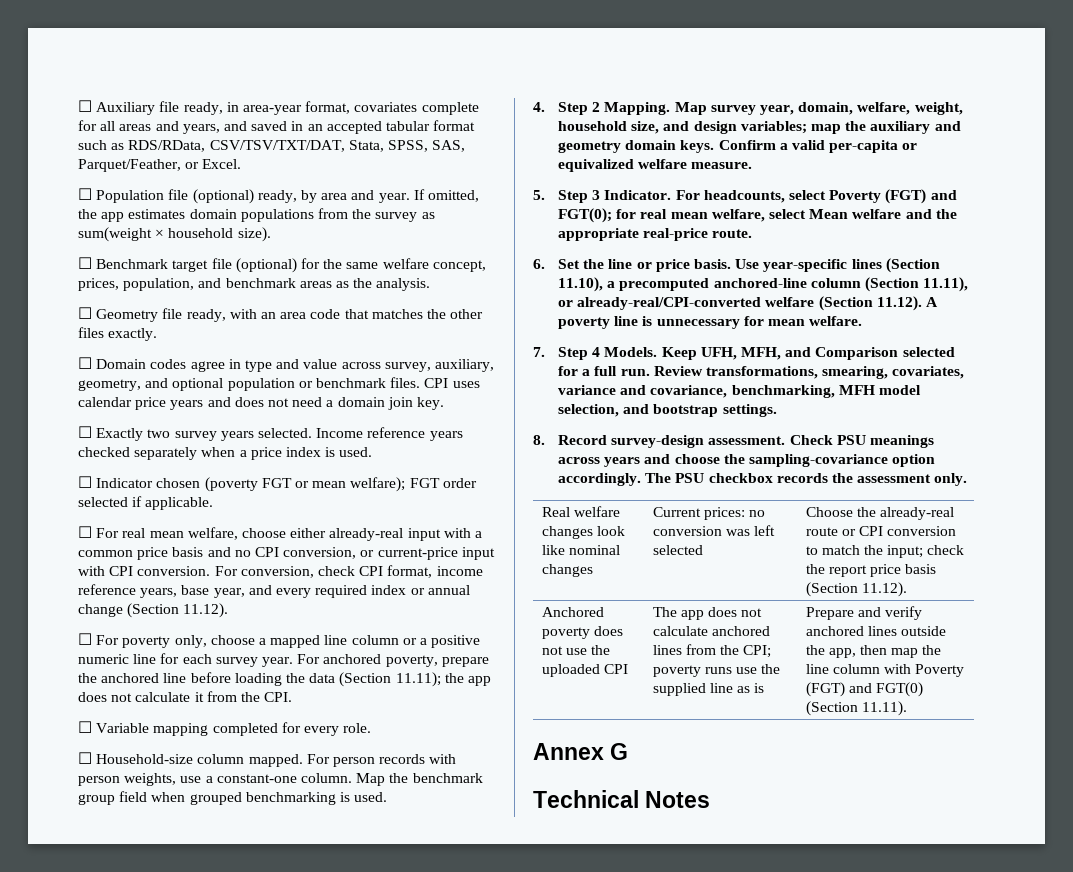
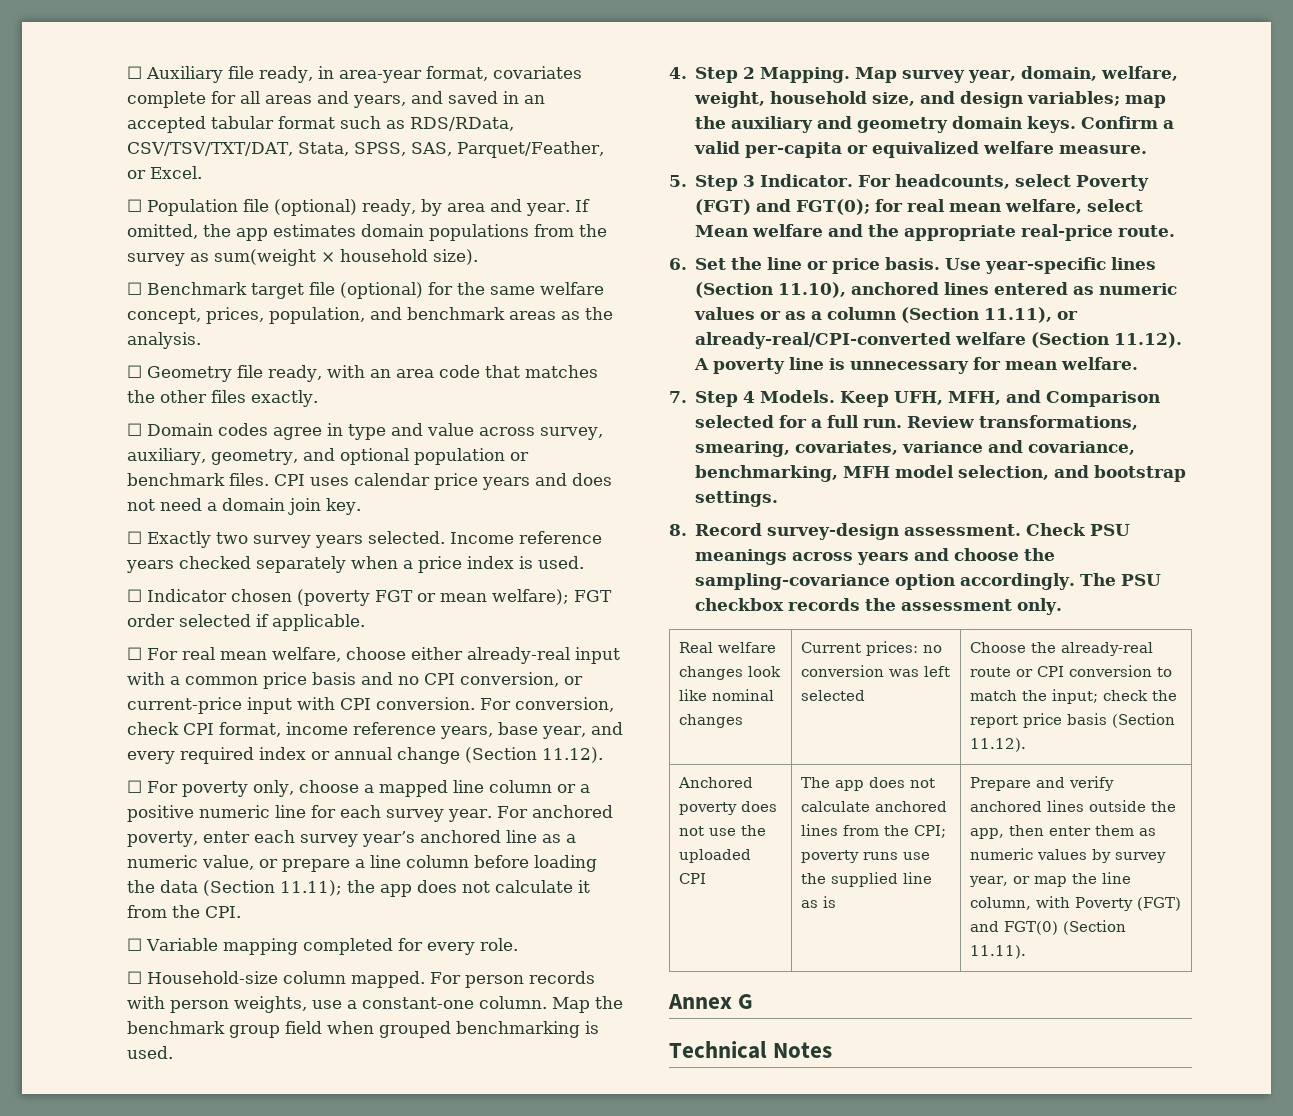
- For anchored poverty, prepare the anchored line before loading the data (Section 11.11); the app does not calculate it from the CPI.
+ For anchored poverty, enter each survey year’s anchored line as a numeric value, or prepare a line column before loading the data (Section 11.11); the app does not calculate it from the CPI.
- Use year-specific lines (Section 11.10), a precomputed anchored-line column (Section 11.11), or already-real/CPI-converted welfare (Section 11.12). A poverty line is unnecessary for mean welfare.
+ Use year-specific lines (Section 11.10), anchored lines entered as numeric values or as a column (Section 11.11), or already-real/CPI-converted welfare (Section 11.12). A poverty line is unnecessary for mean welfare.
- Prepare and verify anchored lines outside the app, then map the line column with Poverty (FGT) and FGT(0) (Section 11.11).
+ Prepare and verify anchored lines outside the app, then enter them as numeric values by survey year, or map the line column, with Poverty (FGT) and FGT(0) (Section 11.11).

